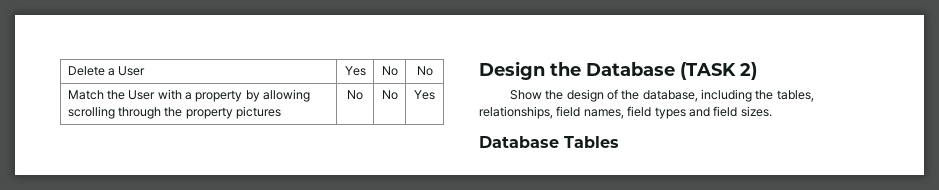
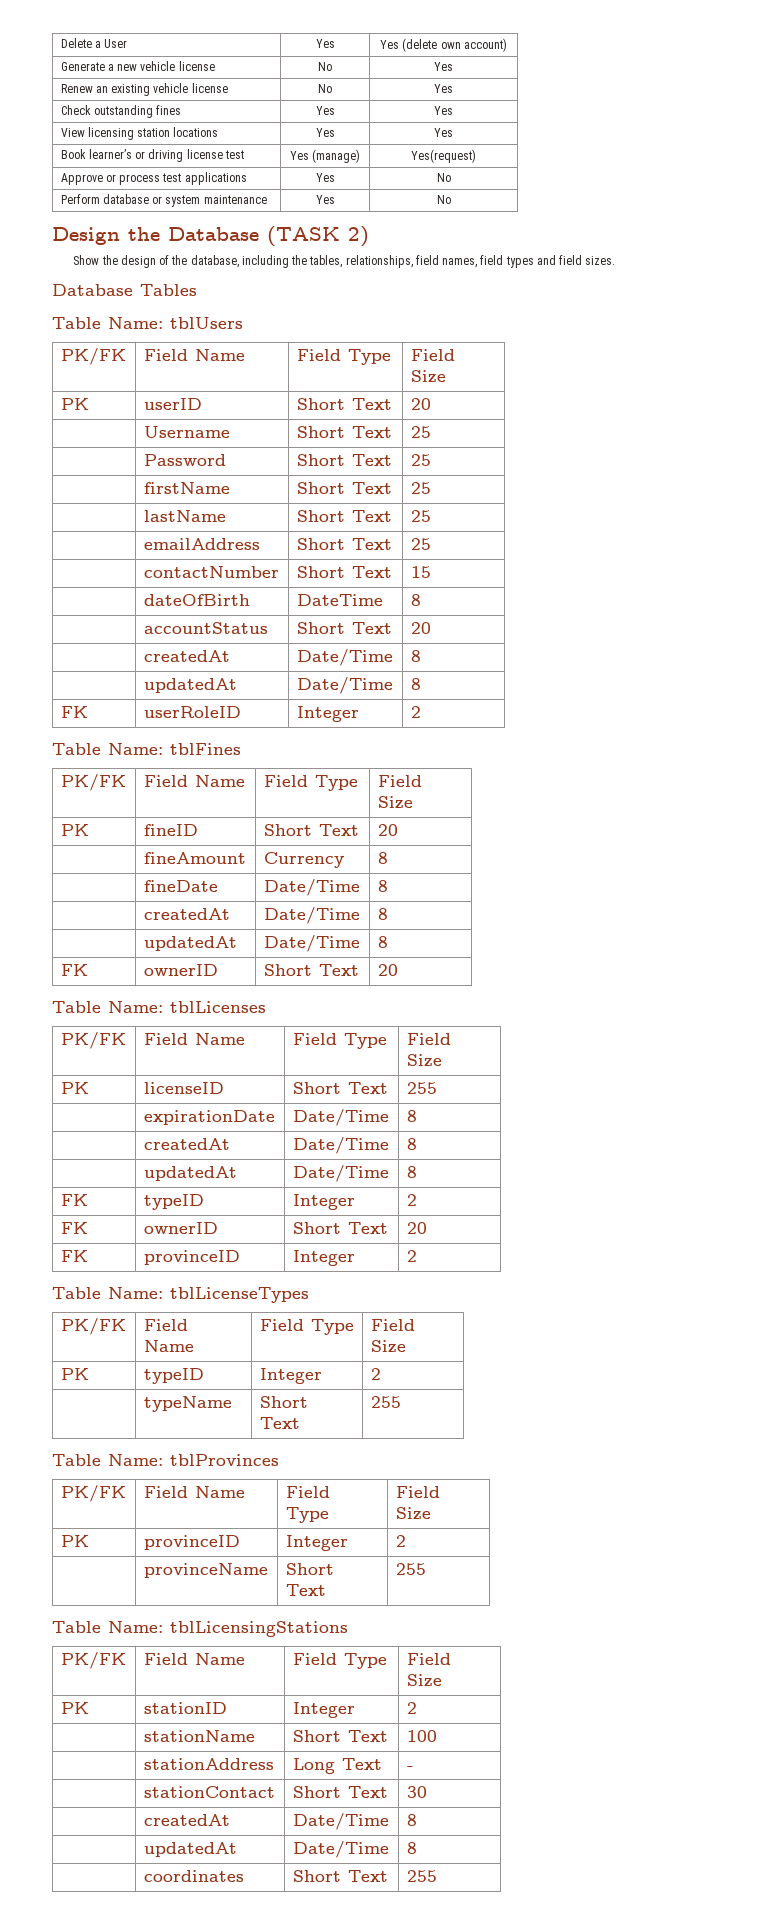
- Delete a User | Yes | No | No
- Match the User with a property by allowing scrolling through the property pictures | No | No | Yes
+ Delete a User | Yes | Yes (delete own account)
+ Generate a new vehicle license | No | Yes
+ Renew an existing vehicle license | No | Yes
+ Check outstanding fines | Yes | Yes
+ View licensing station locations | Yes | Yes
+ Book learner’s or driving license test | Yes (manage) | Yes(request)
+ Approve or process test applications | Yes | No
+ Perform database or system maintenance | Yes | No
+ Table Name: tblUsers
+ PK/FK | Field Name | Field Type | Field Size
+ PK | userID | Short Text | 20
+ | Username | Short Text | 25
+ | Password | Short Text | 25
+ | firstName | Short Text | 25
+ | lastName | Short Text | 25
+ | emailAddress | Short Text | 25
+ | contactNumber | Short Text | 15
+ | dateOfBirth | DateTime | 8
+ | accountStatus | Short Text | 20
+ | createdAt | Date/Time | 8
+ | updatedAt | Date/Time | 8
+ FK | userRoleID | Integer | 2
+ Table Name: tblFines
+ PK/FK | Field Name | Field Type | Field Size
+ PK | fineID | Short Text | 20
+ | fineAmount | Currency | 8
+ | fineDate | Date/Time | 8
+ | createdAt | Date/Time | 8
+ | updatedAt | Date/Time | 8
+ FK | ownerID | Short Text | 20
+ Table Name: tblLicenses
+ PK/FK | Field Name | Field Type | Field Size
+ PK | licenseID | Short Text | 255
+ | expirationDate | Date/Time | 8
+ | createdAt | Date/Time | 8
+ | updatedAt | Date/Time | 8
+ FK | typeID | Integer | 2
+ FK | ownerID | Short Text | 20
+ FK | provinceID | Integer | 2
+ Table Name: tblLicenseTypes
+ PK/FK | Field Name | Field Type | Field Size
+ PK | typeID | Integer | 2
+ | typeName | Short Text | 255
+ Table Name: tblProvinces
+ PK/FK | Field Name | Field Type | Field Size
+ PK | provinceID | Integer | 2
+ | provinceName | Short Text | 255
+ Table Name: tblLicensingStations
+ PK/FK | Field Name | Field Type | Field Size
+ PK | stationID | Integer | 2
+ | stationName | Short Text | 100
+ | stationAddress | Long Text | -
+ | stationContact | Short Text | 30
+ | createdAt | Date/Time | 8
+ | updatedAt | Date/Time | 8
+ | coordinates | Short Text | 255

